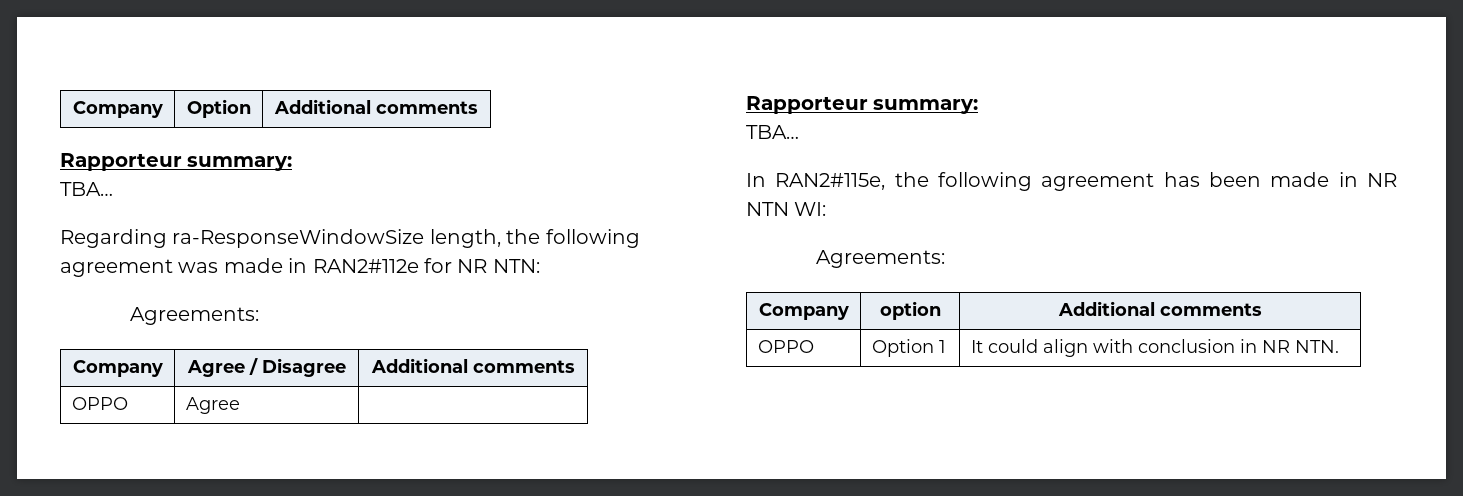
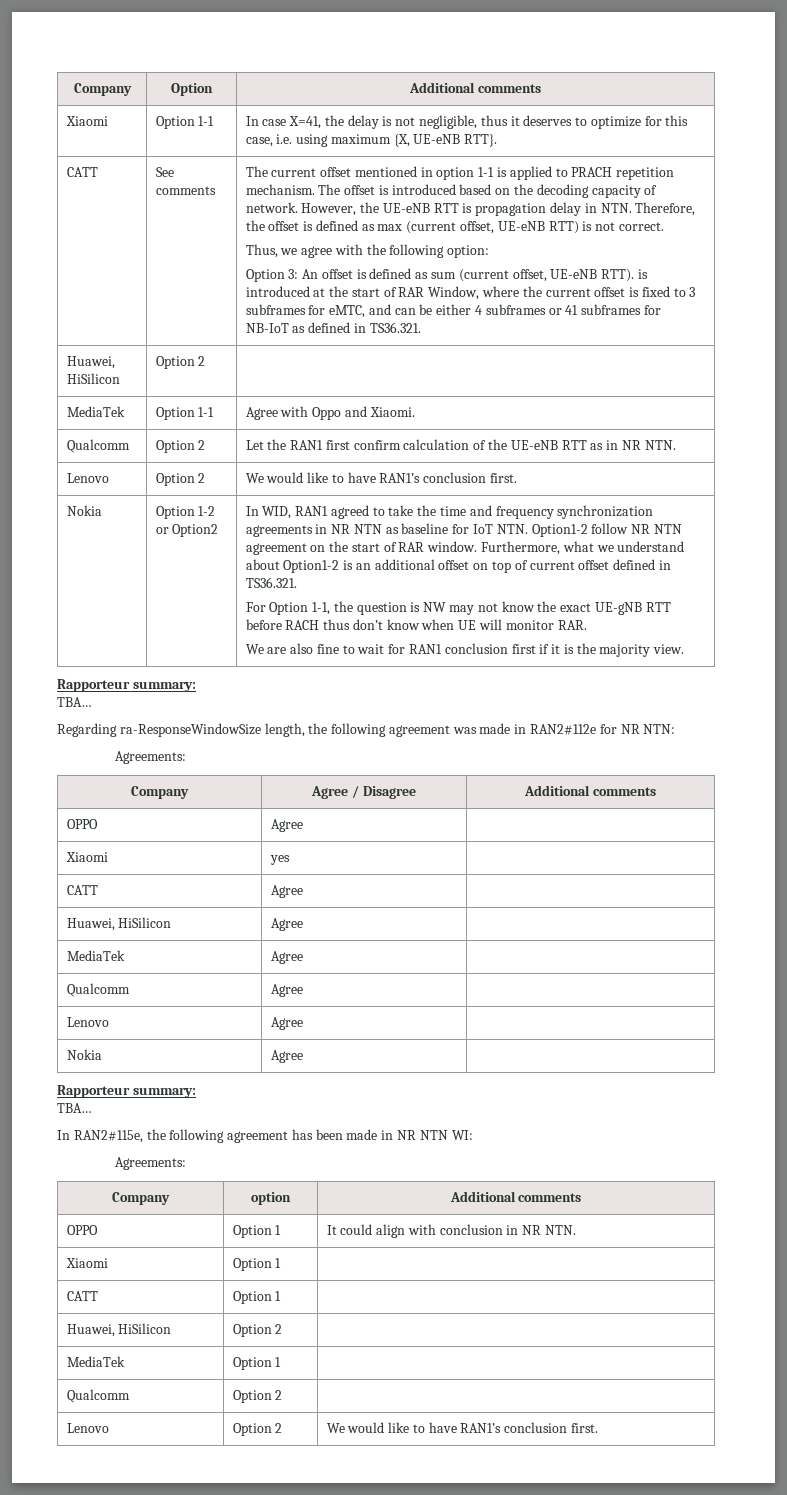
+ Xiaomi | Option 1-1 | In case X=41, the delay is not negligible, thus it deserves to optimize for this case, i.e. using maximum {X, UE-eNB RTT}.
+ CATT | See comments | The current offset mentioned in option 1-1 is applied to PRACH repetition mechanism. The offset is introduced based on the decoding capacity of network. However, the UE-eNB RTT is propagation delay in NTN. Therefore, the offset is defined as max (current offset, UE-eNB RTT) is not correct.
+ Thus, we agree with the following option:
+ Option 3: An offset is defined as sum (current offset, UE-eNB RTT). is introduced at the start of RAR Window, where the current offset is fixed to 3 subframes for eMTC, and can be either 4 subframes or 41 subframes for NB-IoT as defined in TS36.321.
+ Huawei, HiSilicon | Option 2 |
+ MediaTek | Option 1-1 | Agree with Oppo and Xiaomi.
+ Qualcomm | Option 2 | Let the RAN1 first confirm calculation of the UE-eNB RTT as in NR NTN.
+ Lenovo | Option 2 | We would like to have RAN1’s conclusion first.
+ Nokia | Option 1-2 or Option2 | In WID, RAN1 agreed to take the time and frequency synchronization agreements in NR NTN as baseline for IoT NTN. Option1-2 follow NR NTN agreement on the start of RAR window. Furthermore, what we understand about Option1-2 is an additional offset on top of current offset defined in TS36.321.
+ For Option 1-1, the question is NW may not know the exact UE-gNB RTT before RACH thus don’t know when UE will monitor RAR.
+ We are also fine to wait for RAN1 conclusion first if it is the majority view.
+ Xiaomi | yes |
+ CATT | Agree |
+ Huawei, HiSilicon | Agree |
+ MediaTek | Agree |
+ Qualcomm | Agree |
+ Lenovo | Agree |
+ Nokia | Agree |
+ Xiaomi | Option 1 |
+ CATT | Option 1 |
+ Huawei, HiSilicon | Option 2 |
+ MediaTek | Option 1 |
+ Qualcomm | Option 2 |
+ Lenovo | Option 2 | We would like to have RAN1’s conclusion first.

